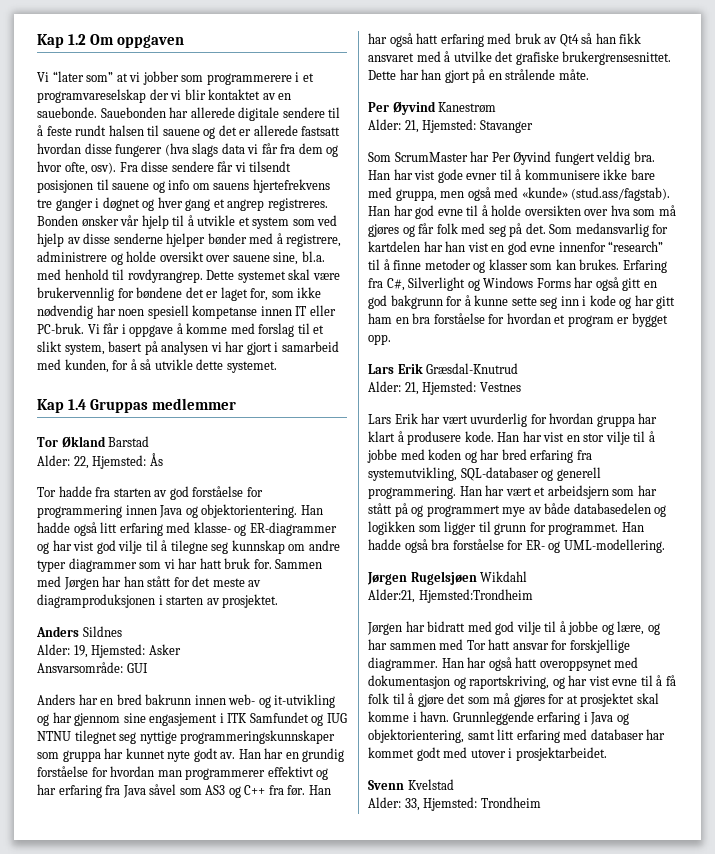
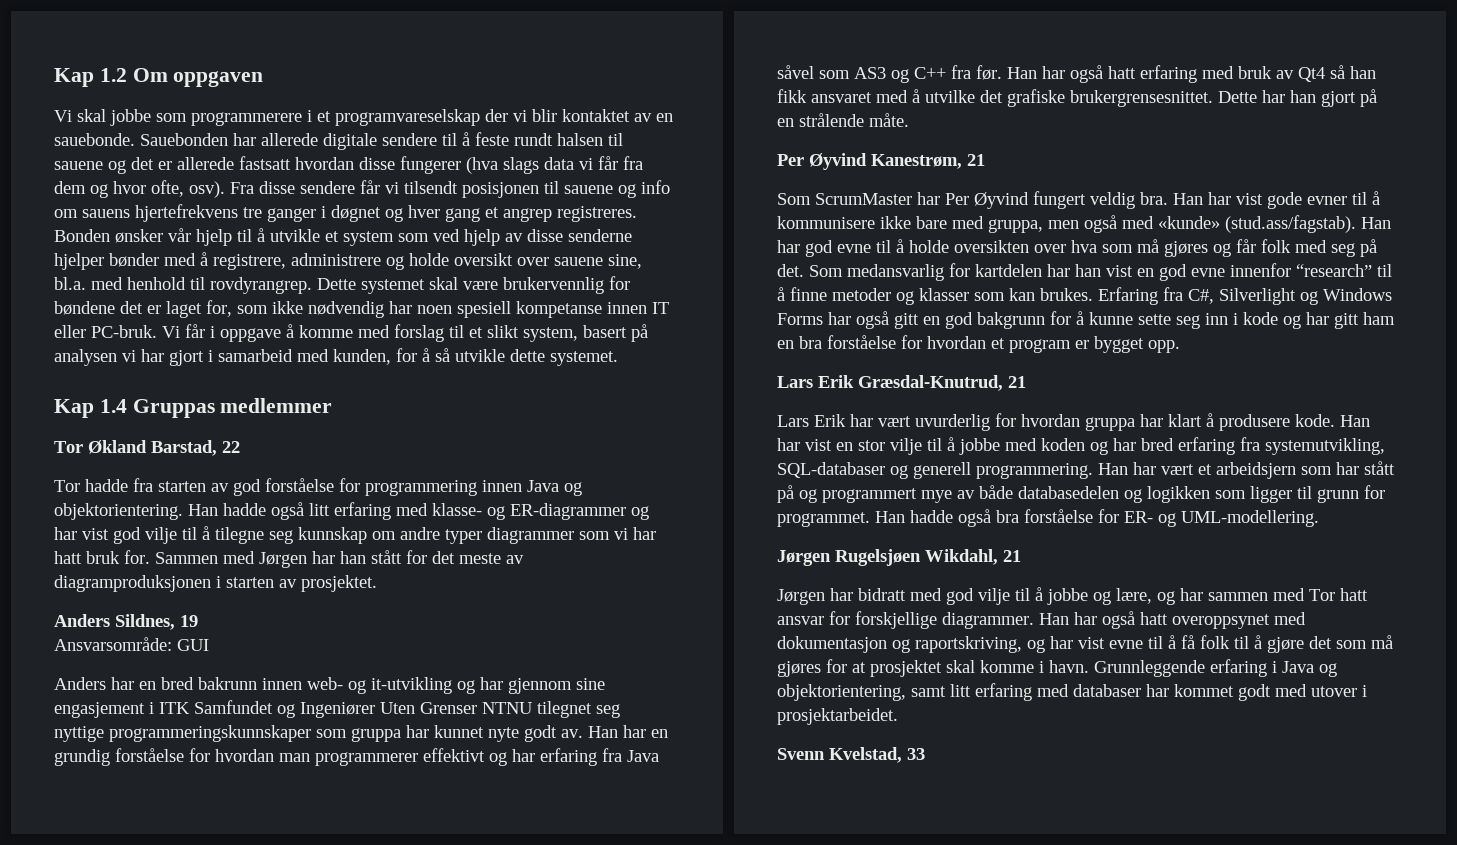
- Vi “later som” at vi jobber som programmerere i et programvareselskap der vi blir kontaktet av en sauebonde.
+ Vi skal jobbe som programmerere i et programvareselskap der vi blir kontaktet av en sauebonde.
- Tor Økland Barstad
- Alder: 22, Hjemsted: Ås
+ Tor Økland Barstad, 22
- Anders Sildnes
- Alder: 19, Hjemsted: Asker
+ Anders Sildnes, 19
- Anders har en bred bakrunn innen web- og it-utvikling og har gjennom sine engasjement i ITK Samfundet og IUG NTNU tilegnet seg nyttige programmeringskunnskaper som gruppa har kunnet nyte godt av.
+ Anders har en bred bakrunn innen web- og it-utvikling og har gjennom sine engasjement i ITK Samfundet og Ingeniører Uten Grenser NTNU tilegnet seg nyttige programmeringskunnskaper som gruppa har kunnet nyte godt av.
- Per Øyvind Kanestrøm
- Alder: 21, Hjemsted: Stavanger
+ Per Øyvind Kanestrøm, 21
- Lars Erik Græsdal-Knutrud
- Alder: 21, Hjemsted: Vestnes
+ Lars Erik Græsdal-Knutrud, 21
- Jørgen Rugelsjøen Wikdahl
- Alder:21, Hjemsted:Trondheim
+ Jørgen Rugelsjøen Wikdahl, 21
- Svenn Kvelstad
- Alder: 33, Hjemsted: Trondheim
+ Svenn Kvelstad, 33

